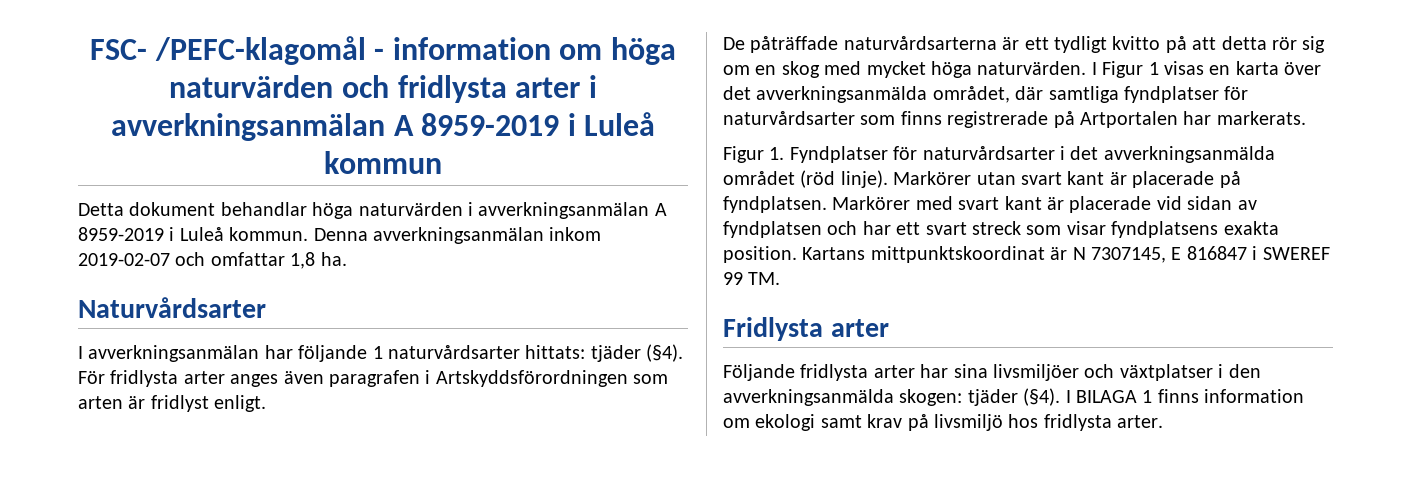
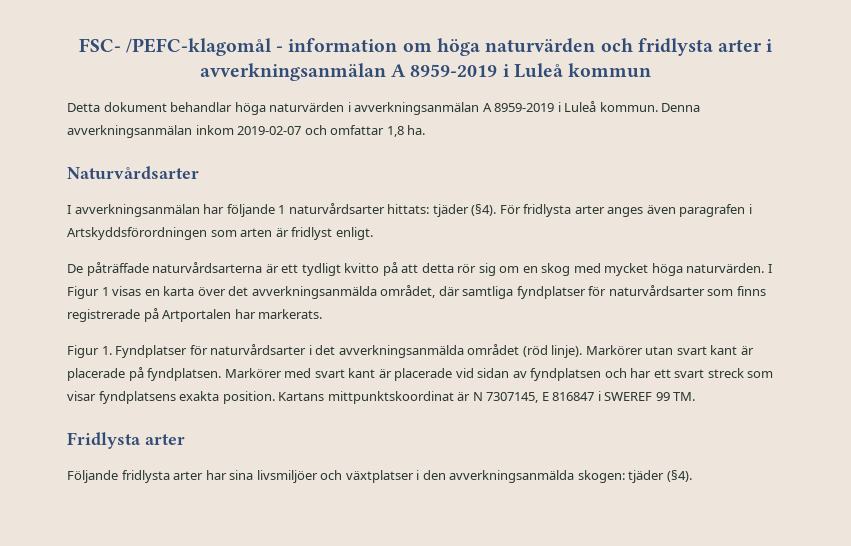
- I BILAGA 1 finns information om ekologi samt krav på livsmiljö hos fridlysta arter.

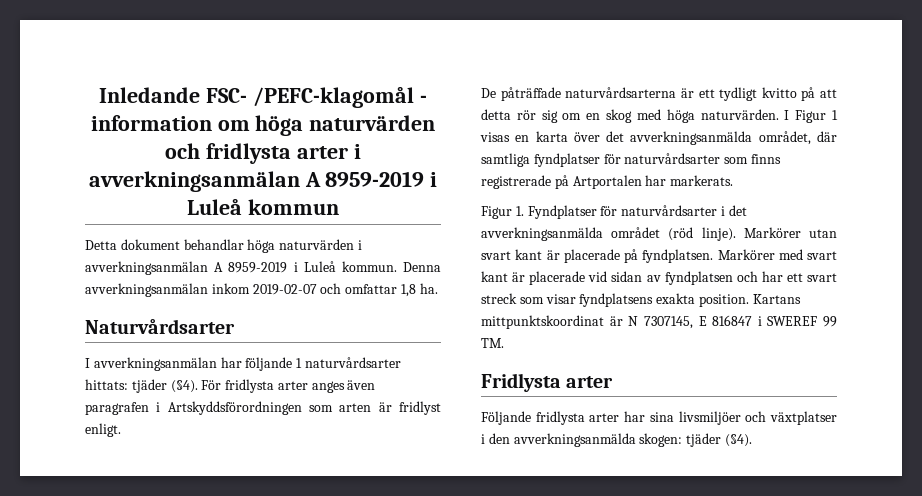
- FSC- /PEFC-klagomål - information om höga naturvärden och fridlysta arter i avverkningsanmälan A 8959-2019 i Luleå kommun
+ Inledande FSC- /PEFC-klagomål - information om höga naturvärden och fridlysta arter i avverkningsanmälan A 8959-2019 i Luleå kommun
- De påträffade naturvårdsarterna är ett tydligt kvitto på att detta rör sig om en skog med mycket höga naturvärden.
+ De påträffade naturvårdsarterna är ett tydligt kvitto på att detta rör sig om en skog med höga naturvärden.

